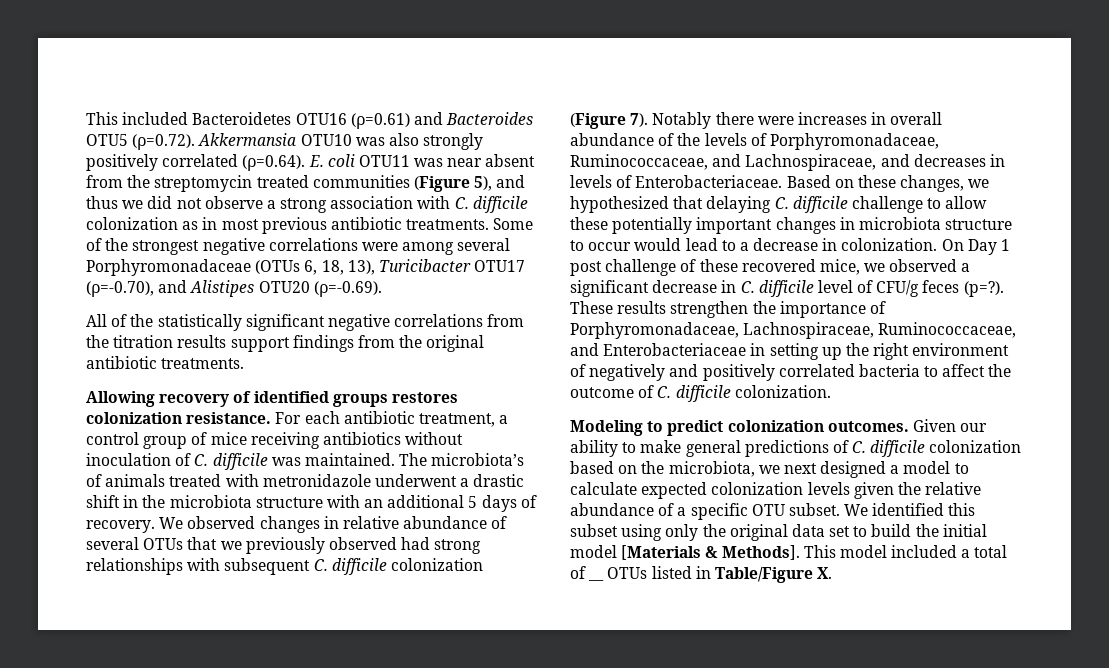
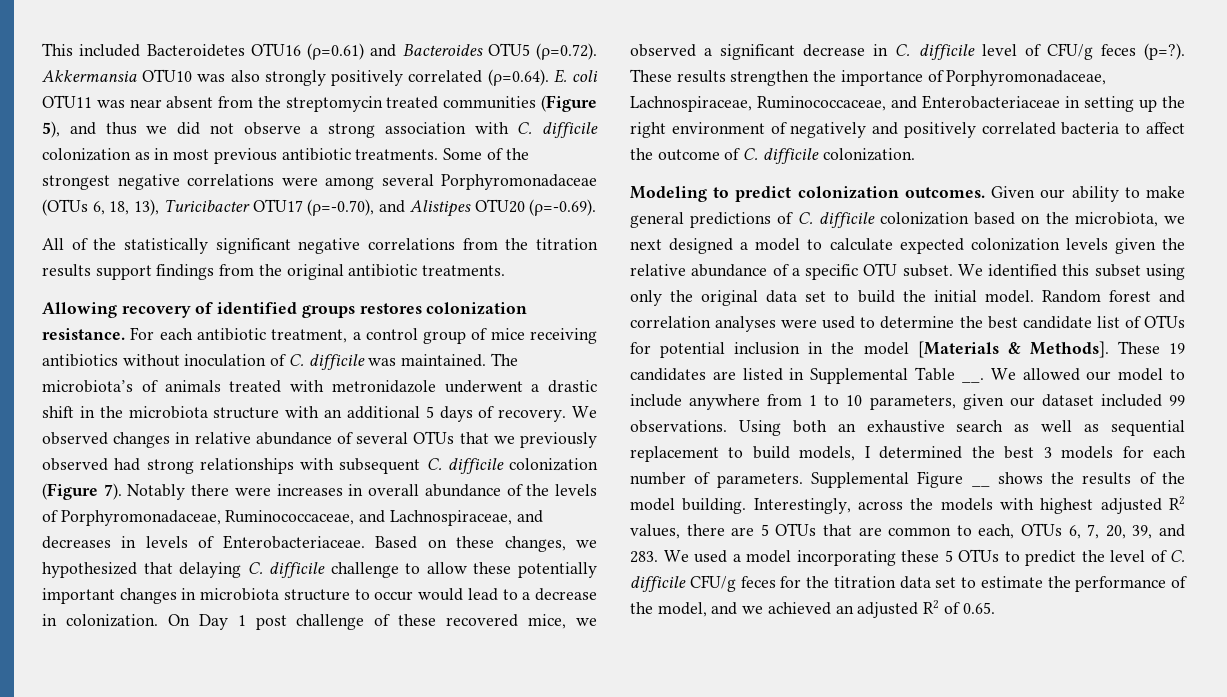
- We identified this subset using only the original data set to build the initial model [Materials & Methods]. This model included a total of __ OTUs listed in Table/Figure X.
+ We identified this subset using only the original data set to build the initial model. Random forest and correlation analyses were used to determine the best candidate list of OTUs for potential inclusion in the model [Materials & Methods]. These 19 candidates are listed in Supplemental Table __. We allowed our model to include anywhere from 1 to 10 parameters, given our dataset included 99 observations. Using both an exhaustive search as well as sequential replacement to build models, I determined the best 3 models for each number of parameters. Supplemental Figure __ shows the results of the model building. Interestingly, across the models with highest adjusted R2 values, there are 5 OTUs that are common to each, OTUs 6, 7, 20, 39, and 283. We used a model incorporating these 5 OTUs to predict the level of C. difficile CFU/g feces for the titration data set to estimate the performance of the model, and we achieved an adjusted R2 of 0.65.

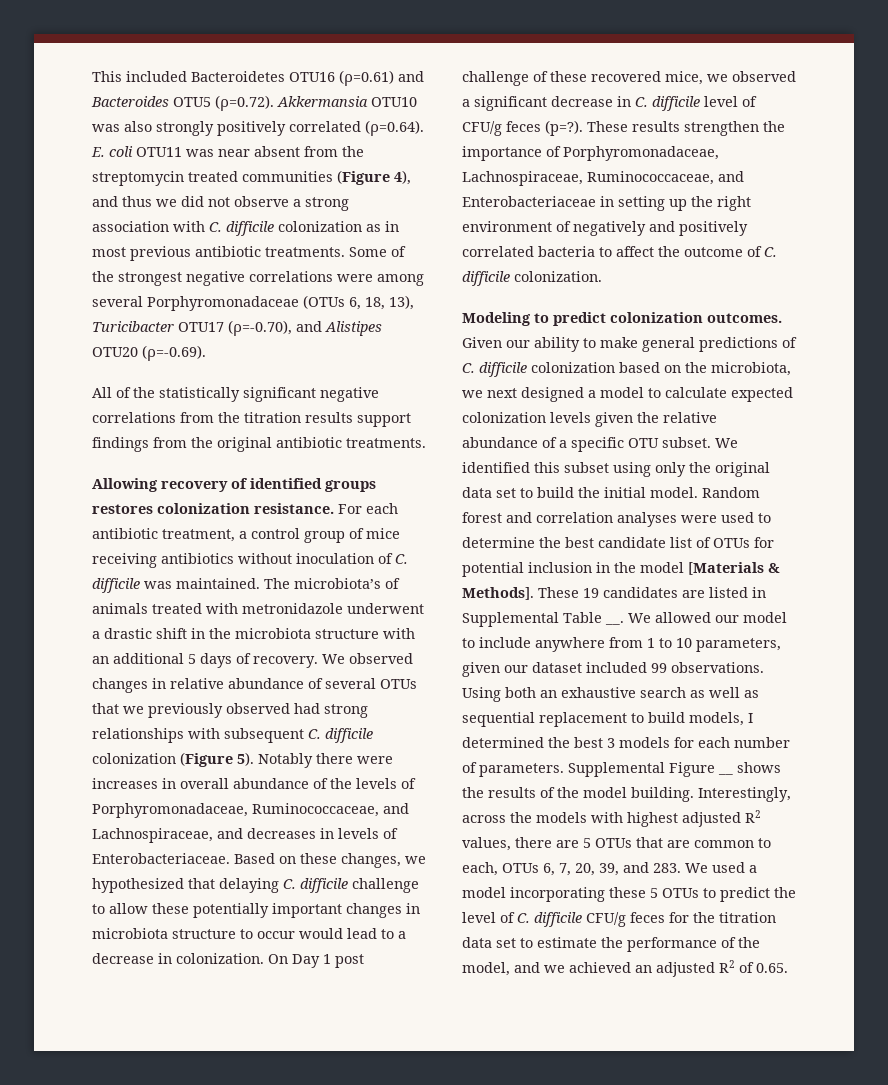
- This included Bacteroidetes OTU16 (ρ=0.61) and Bacteroides OTU5 (ρ=0.72). Akkermansia OTU10 was also strongly positively correlated (ρ=0.64). E. coli OTU11 was near absent from the streptomycin treated communities (Figure 5), and thus we did not observe a strong association with C. difficile colonization as in most previous antibiotic treatments.
+ This included Bacteroidetes OTU16 (ρ=0.61) and Bacteroides OTU5 (ρ=0.72). Akkermansia OTU10 was also strongly positively correlated (ρ=0.64). E. coli OTU11 was near absent from the streptomycin treated communities (Figure 4), and thus we did not observe a strong association with C. difficile colonization as in most previous antibiotic treatments.
- We observed changes in relative abundance of several OTUs that we previously observed had strong relationships with subsequent C. difficile colonization (Figure 7).
+ We observed changes in relative abundance of several OTUs that we previously observed had strong relationships with subsequent C. difficile colonization (Figure 5).

